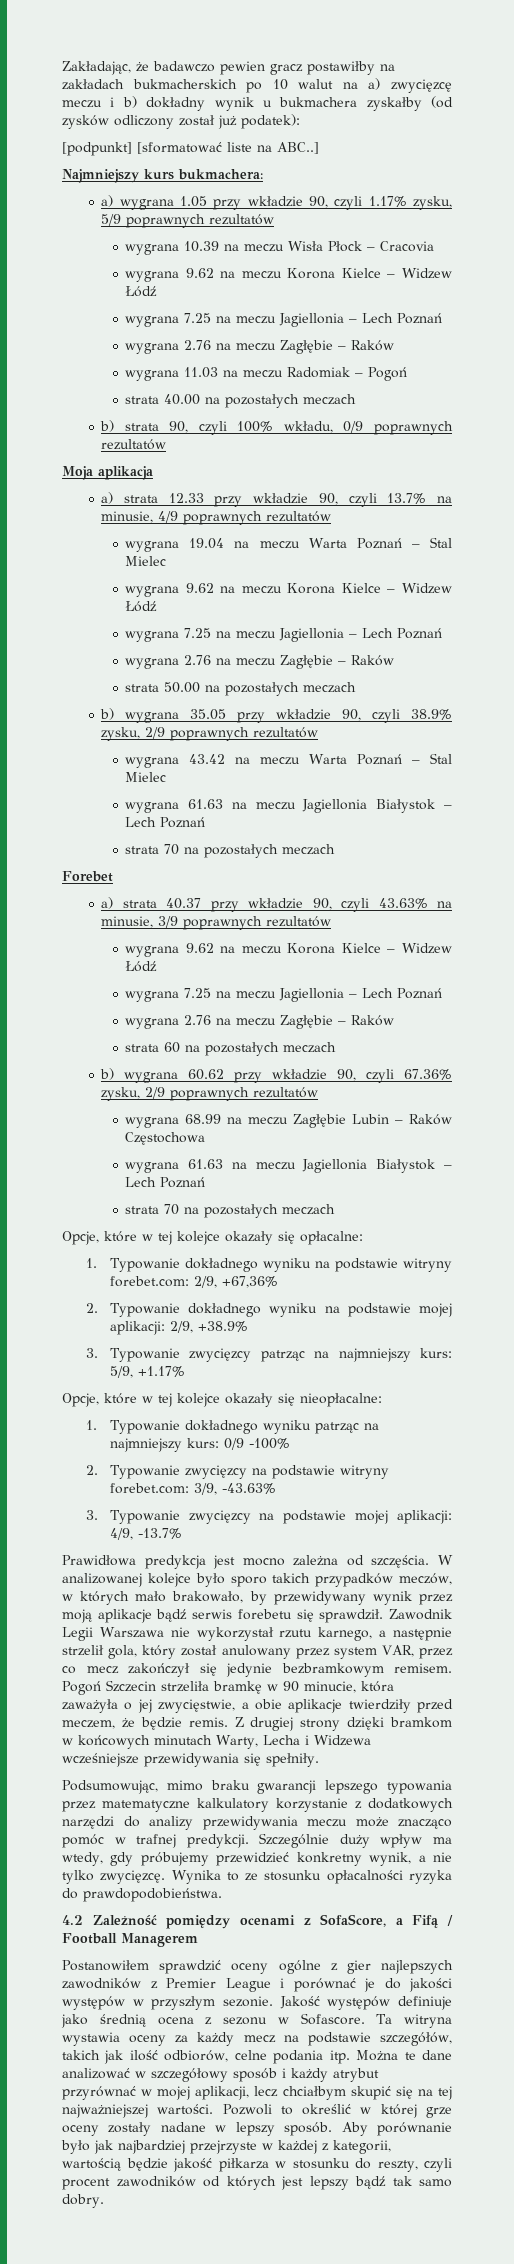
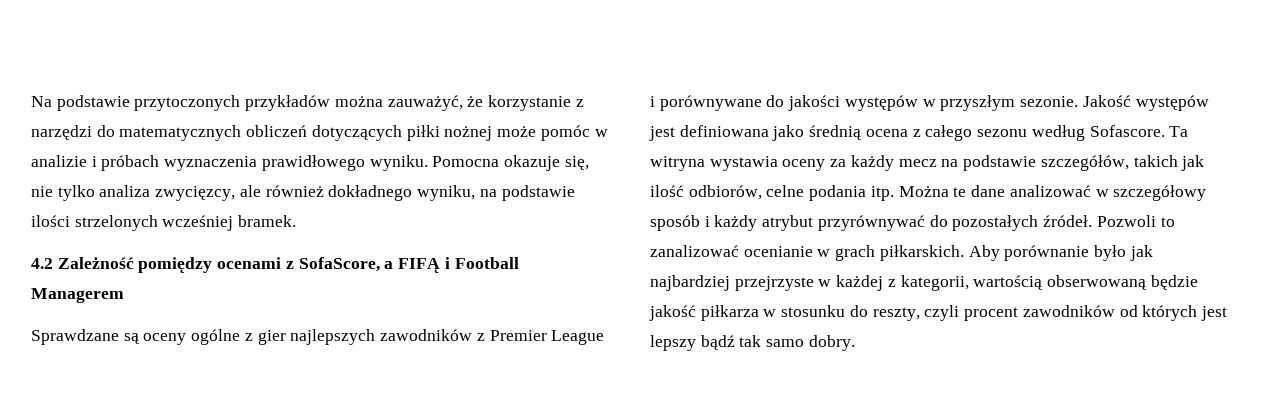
- Zakładając, że badawczo pewien gracz postawiłby na zakładach bukmacherskich po 10 walut na a) zwycięzcę meczu i b) dokładny wynik u bukmachera zyskałby (od zysków odliczony został już podatek):
- [podpunkt] [sformatować liste na ABC..]
- Najmniejszy kurs bukmachera:
- a) wygrana 1.05 przy wkładzie 90, czyli 1.17% zysku, 5/9 poprawnych rezultatów
- wygrana 10.39 na meczu Wisła Płock – Cracovia
- wygrana 9.62 na meczu Korona Kielce – Widzew Łódź
- wygrana 7.25 na meczu Jagiellonia – Lech Poznań
- wygrana 2.76 na meczu Zagłębie – Raków
- wygrana 11.03 na meczu Radomiak – Pogoń
- strata 40.00 na pozostałych meczach
- b) strata 90, czyli 100% wkładu, 0/9 poprawnych rezultatów
- Moja aplikacja
- a) strata 12.33 przy wkładzie 90, czyli 13.7% na minusie, 4/9 poprawnych rezultatów
- wygrana 19.04 na meczu Warta Poznań – Stal Mielec
- wygrana 9.62 na meczu Korona Kielce – Widzew Łódź
- wygrana 7.25 na meczu Jagiellonia – Lech Poznań
- wygrana 2.76 na meczu Zagłębie – Raków
- strata 50.00 na pozostałych meczach
- b) wygrana 35.05 przy wkładzie 90, czyli 38.9% zysku, 2/9 poprawnych rezultatów
- wygrana 43.42 na meczu Warta Poznań – Stal Mielec
- wygrana 61.63 na meczu Jagiellonia Białystok – Lech Poznań
- strata 70 na pozostałych meczach
- Forebet
- a) strata 40.37 przy wkładzie 90, czyli 43.63% na minusie, 3/9 poprawnych rezultatów
- wygrana 9.62 na meczu Korona Kielce – Widzew Łódź
- wygrana 7.25 na meczu Jagiellonia – Lech Poznań
- wygrana 2.76 na meczu Zagłębie – Raków
- strata 60 na pozostałych meczach
- b) wygrana 60.62 przy wkładzie 90, czyli 67.36% zysku, 2/9 poprawnych rezultatów
- wygrana 68.99 na meczu Zagłębie Lubin – Raków Częstochowa
- wygrana 61.63 na meczu Jagiellonia Białystok – Lech Poznań
- strata 70 na pozostałych meczach
- Opcje, które w tej kolejce okazały się opłacalne:
- 1. Typowanie dokładnego wyniku na podstawie witryny forebet.com: 2/9, +67,36%
- 2. Typowanie dokładnego wyniku na podstawie mojej aplikacji: 2/9, +38.9%
- 3. Typowanie zwycięzcy patrząc na najmniejszy kurs: 5/9, +1.17%
- Opcje, które w tej kolejce okazały się nieopłacalne:
- 1. Typowanie dokładnego wyniku patrząc na najmniejszy kurs: 0/9 -100%
- 2. Typowanie zwycięzcy na podstawie witryny forebet.com: 3/9, -43.63%
- 3. Typowanie zwycięzcy na podstawie mojej aplikacji: 4/9, -13.7%
- Prawidłowa predykcja jest mocno zależna od szczęścia. W analizowanej kolejce było sporo takich przypadków meczów, w których mało brakowało, by przewidywany wynik przez moją aplikacje bądź serwis forebetu się sprawdził. Zawodnik Legii Warszawa nie wykorzystał rzutu karnego, a następnie strzelił gola, który został anulowany przez system VAR, przez co mecz zakończył się jedynie bezbramkowym remisem. Pogoń Szczecin strzeliła bramkę w 90 minucie, która zaważyła o jej zwycięstwie, a obie aplikacje twierdziły przed meczem, że będzie remis. Z drugiej strony dzięki bramkom w końcowych minutach Warty, Lecha i Widzewa wcześniejsze przewidywania się spełniły.
- Podsumowując, mimo braku gwarancji lepszego typowania przez matematyczne kalkulatory korzystanie z dodatkowych narzędzi do analizy przewidywania meczu może znacząco pomóc w trafnej predykcji. Szczególnie duży wpływ ma wtedy, gdy próbujemy przewidzieć konkretny wynik, a nie tylko zwycięzcę. Wynika to ze stosunku opłacalności ryzyka do prawdopodobieństwa.
+ Na podstawie przytoczonych przykładów można zauważyć, że korzystanie z narzędzi do matematycznych obliczeń dotyczących piłki nożnej może pomóc w analizie i próbach wyznaczenia prawidłowego wyniku. Pomocna okazuje się, nie tylko analiza zwycięzcy, ale również dokładnego wyniku, na podstawie ilości strzelonych wcześniej bramek.
- 4.2 Zależność pomiędzy ocenami z SofaScore, a Fifą / Football Managerem
+ 4.2 Zależność pomiędzy ocenami z SofaScore, a FIFĄ i Football Managerem
- Postanowiłem sprawdzić oceny ogólne z gier najlepszych zawodników z Premier League i porównać je do jakości występów w przyszłym sezonie.
+ Sprawdzane są oceny ogólne z gier najlepszych zawodników z Premier League i porównywane do jakości występów w przyszłym sezonie.
- Jakość występów definiuje jako średnią ocena z sezonu w Sofascore.
+ Jakość występów jest definiowana jako średnią ocena z całego sezonu według Sofascore.
- Można te dane analizować w szczegółowy sposób i każdy atrybut przyrównać w mojej aplikacji, lecz chciałbym skupić się na tej najważniejszej wartości. Pozwoli to określić w której grze oceny zostały nadane w lepszy sposób.
+ Można te dane analizować w szczegółowy sposób i każdy atrybut przyrównywać do pozostałych źródeł. Pozwoli to zanalizować ocenianie w grach piłkarskich.
- Aby porównanie było jak najbardziej przejrzyste w każdej z kategorii, wartością będzie jakość piłkarza w stosunku do reszty, czyli procent zawodników od których jest lepszy bądź tak samo dobry.
+ Aby porównanie było jak najbardziej przejrzyste w każdej z kategorii, wartością obserwowaną będzie jakość piłkarza w stosunku do reszty, czyli procent zawodników od których jest lepszy bądź tak samo dobry.

